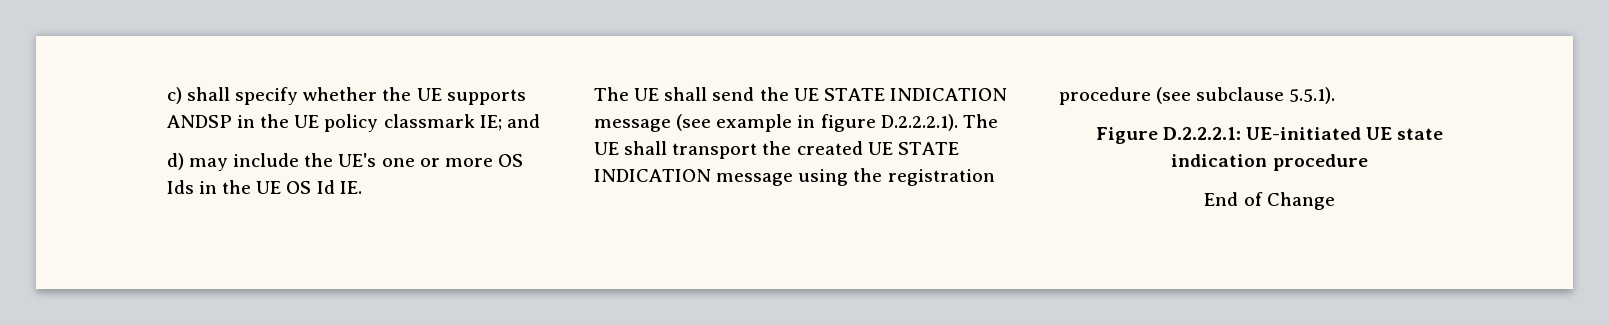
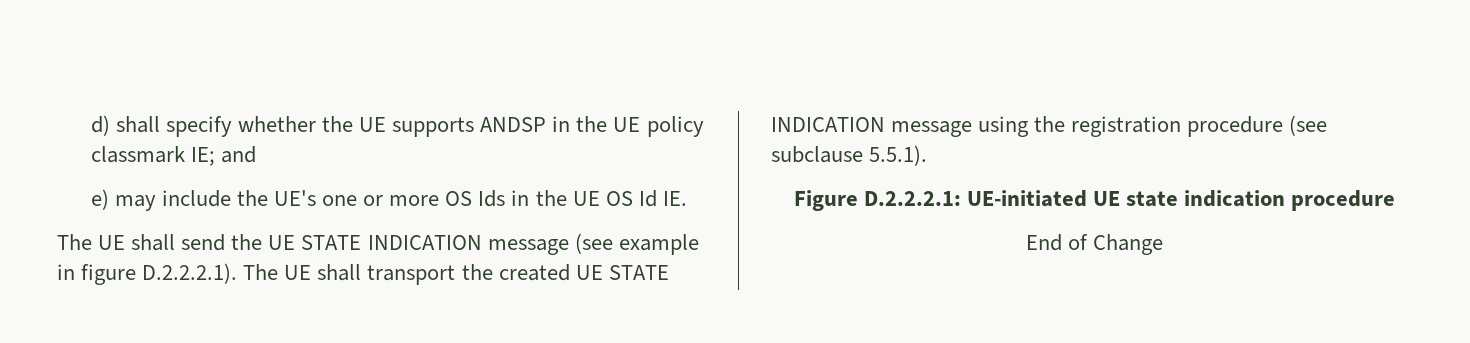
- c) shall specify whether the UE supports ANDSP in the UE policy classmark IE; and
+ d) shall specify whether the UE supports ANDSP in the UE policy classmark IE; and
- d) may include the UE's one or more OS Ids in the UE OS Id IE.
+ e) may include the UE's one or more OS Ids in the UE OS Id IE.

